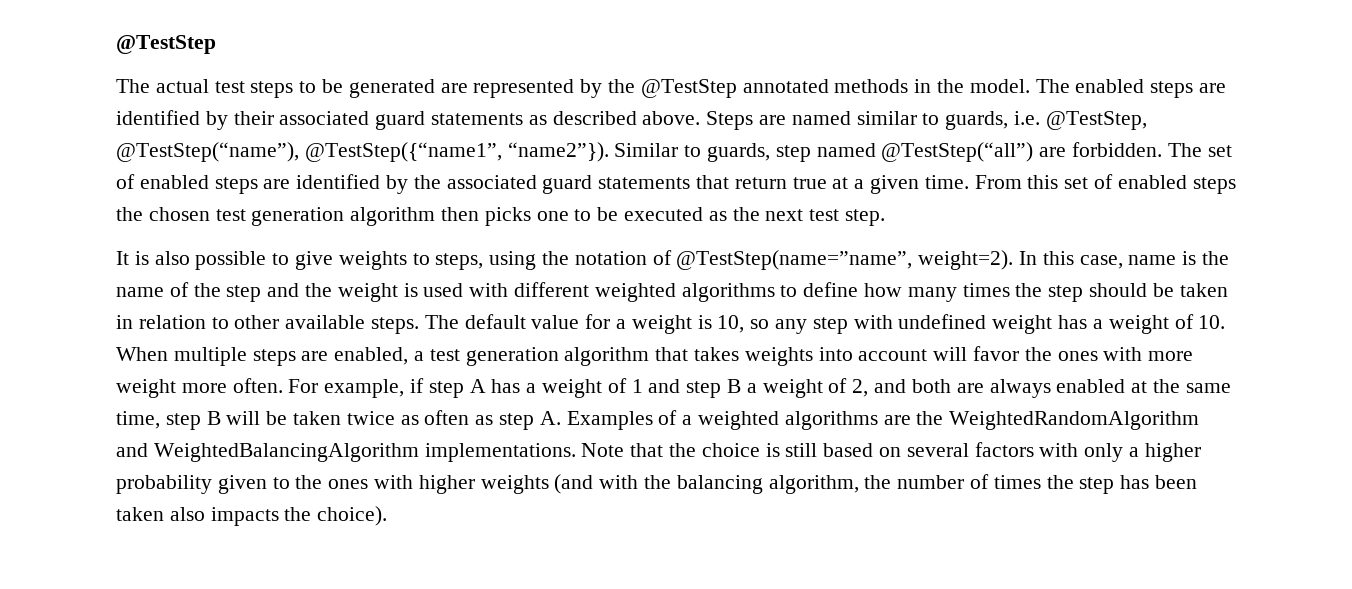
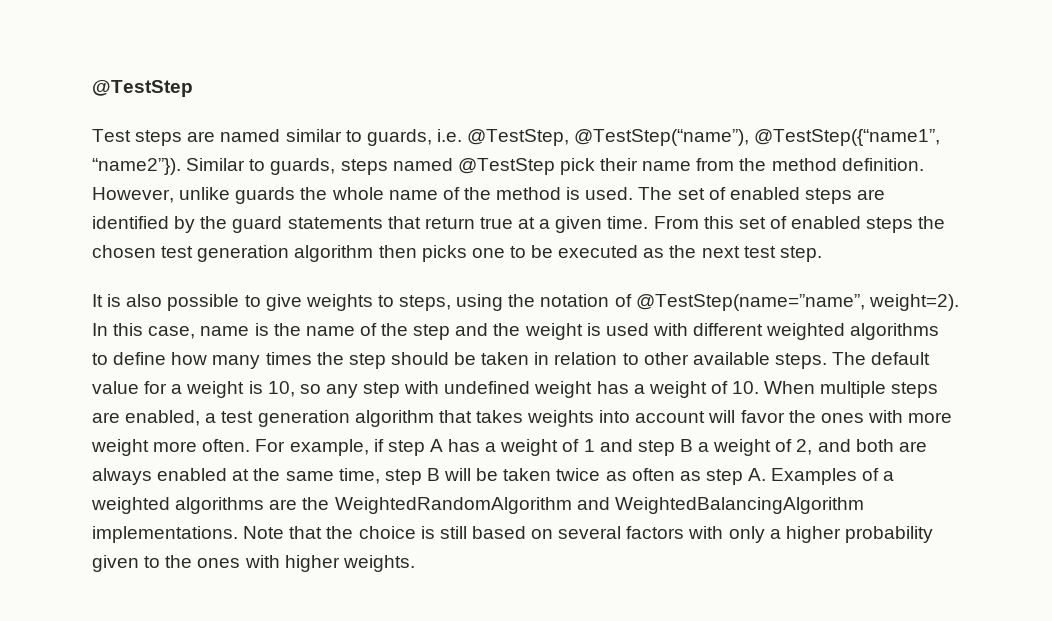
- The actual test steps to be generated are represented by the @TestStep annotated methods in the model. The enabled steps are identified by their associated guard statements as described above. Steps are named similar to guards, i.e. @TestStep, @TestStep(“name”), @TestStep({“name1”, “name2”}).
+ Test steps are named similar to guards, i.e. @TestStep, @TestStep(“name”), @TestStep({“name1”, “name2”}).
- Similar to guards, step named @TestStep(“all”) are forbidden.
+ Similar to guards, steps named @TestStep pick their name from the method definition. However, unlike guards the whole name of the method is used.
- The set of enabled steps are identified by the associated guard statements that return true at a given time.
+ The set of enabled steps are identified by the guard statements that return true at a given time.
- Note that the choice is still based on several factors with only a higher probability given to the ones with higher weights (and with the balancing algorithm, the number of times the step has been taken also impacts the choice).
+ Note that the choice is still based on several factors with only a higher probability given to the ones with higher weights.

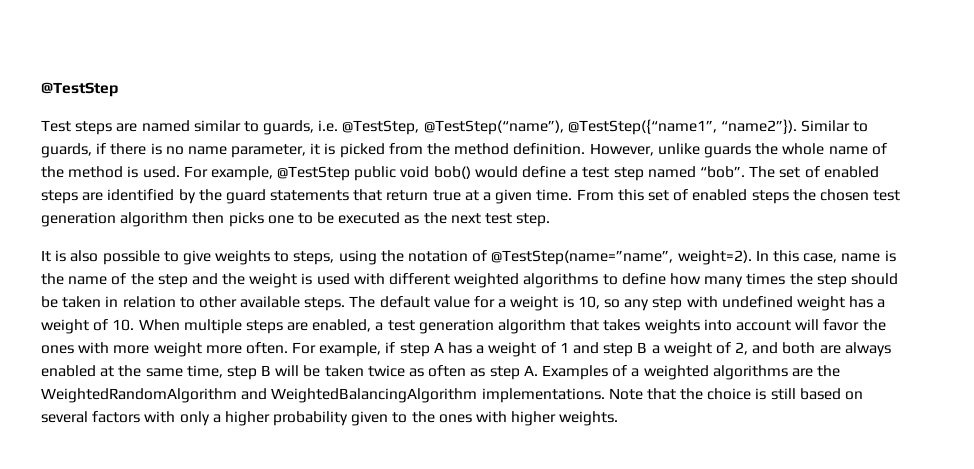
- Similar to guards, steps named @TestStep pick their name from the method definition.
+ Similar to guards, if there is no name parameter, it is picked from the method definition.
+ For example, @TestStep public void bob() would define a test step named “bob”.

